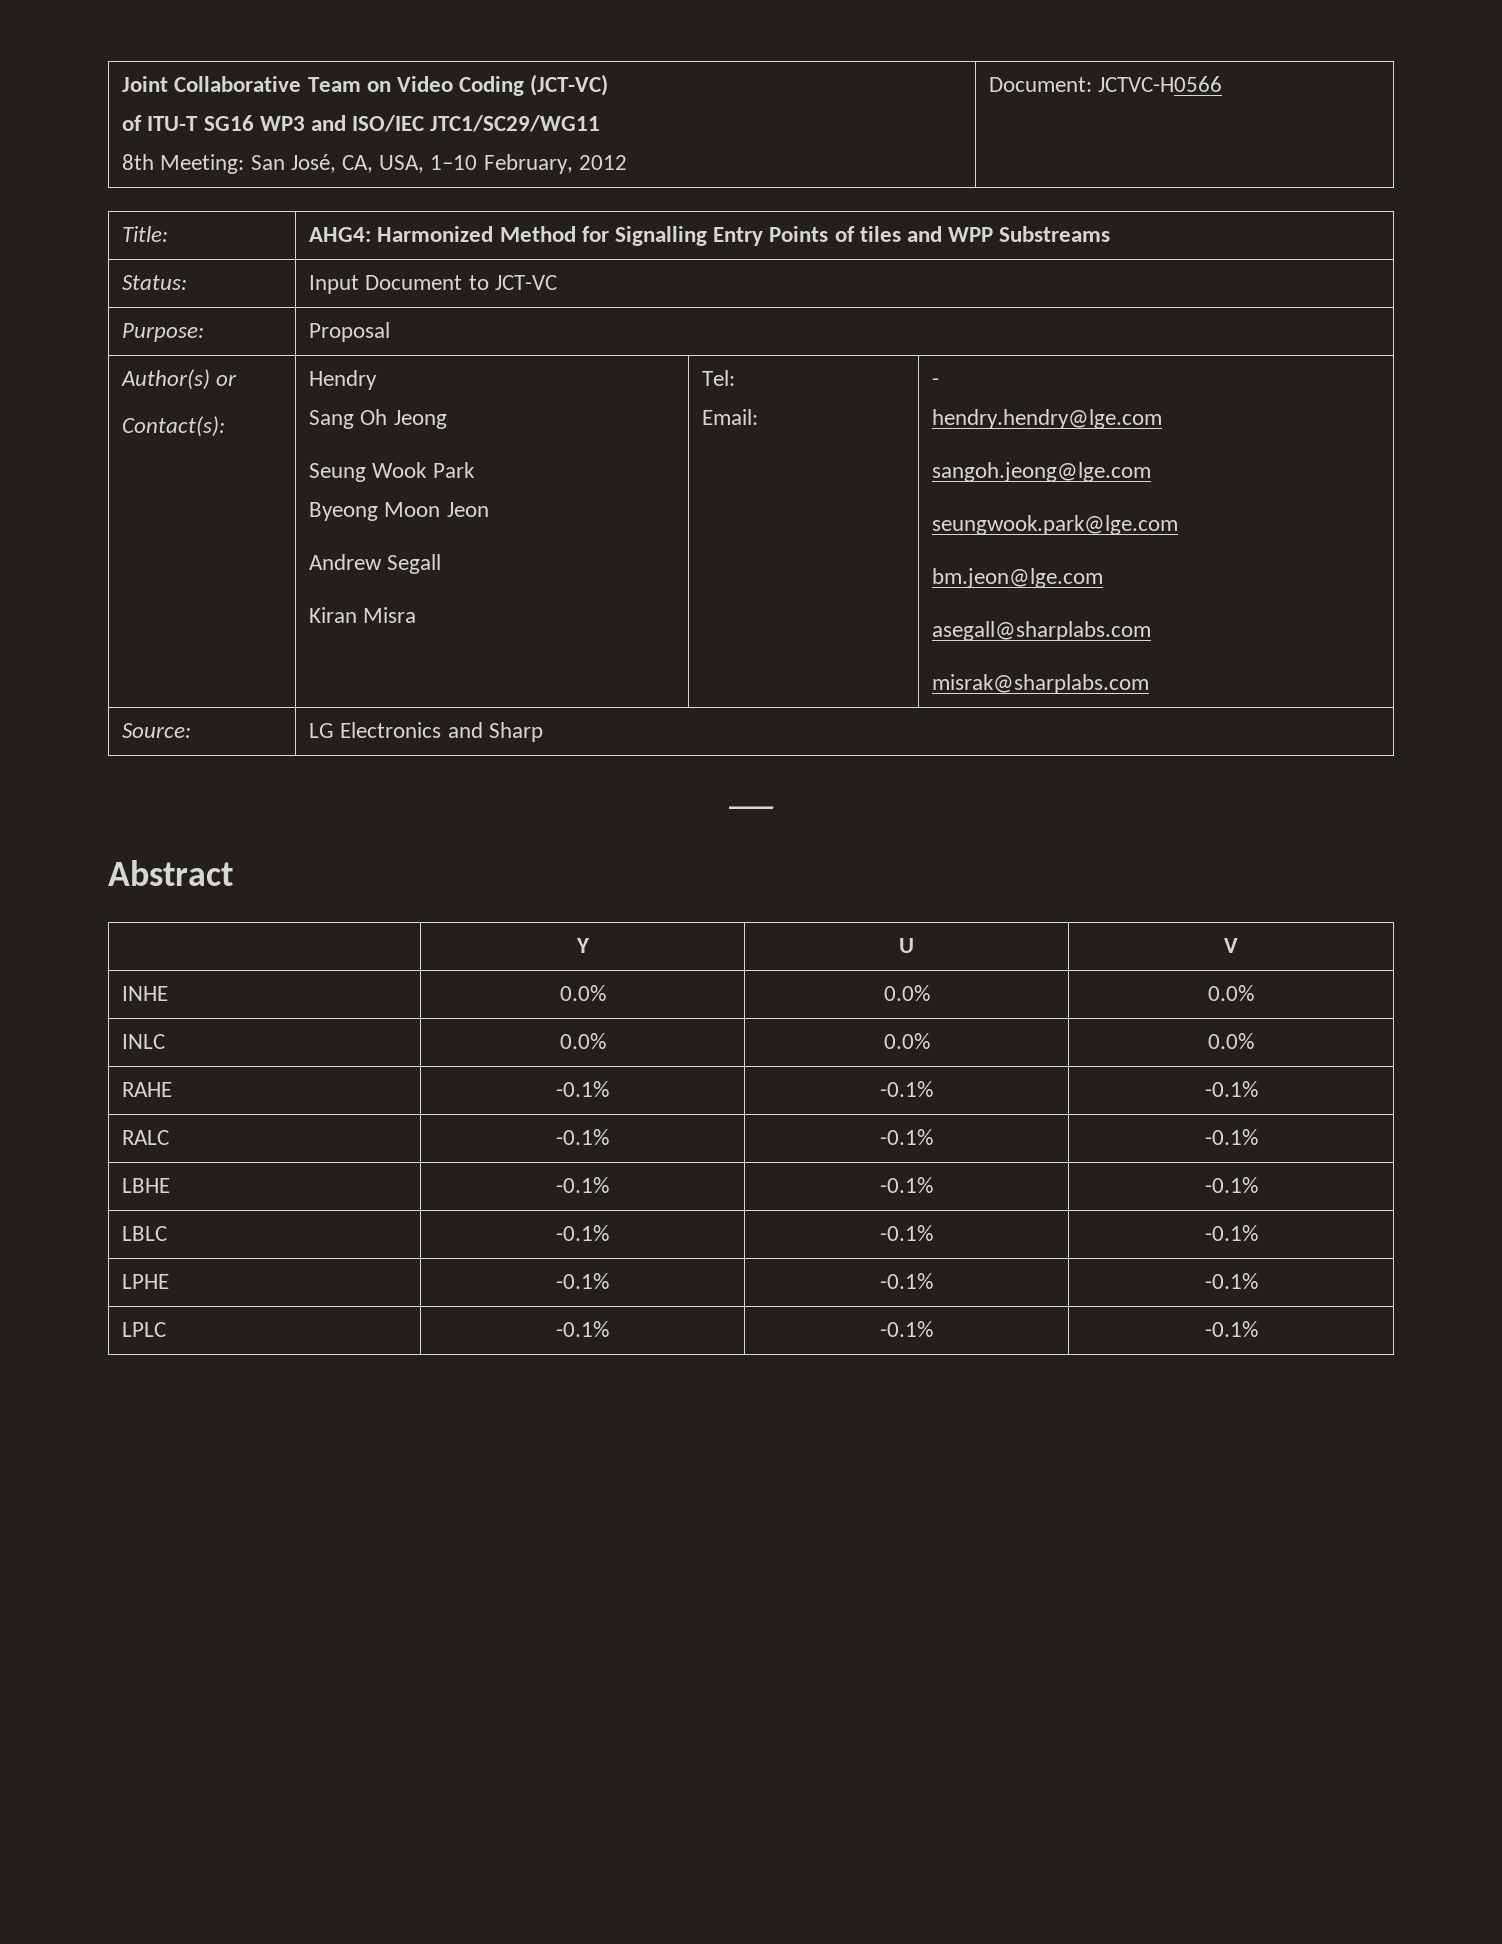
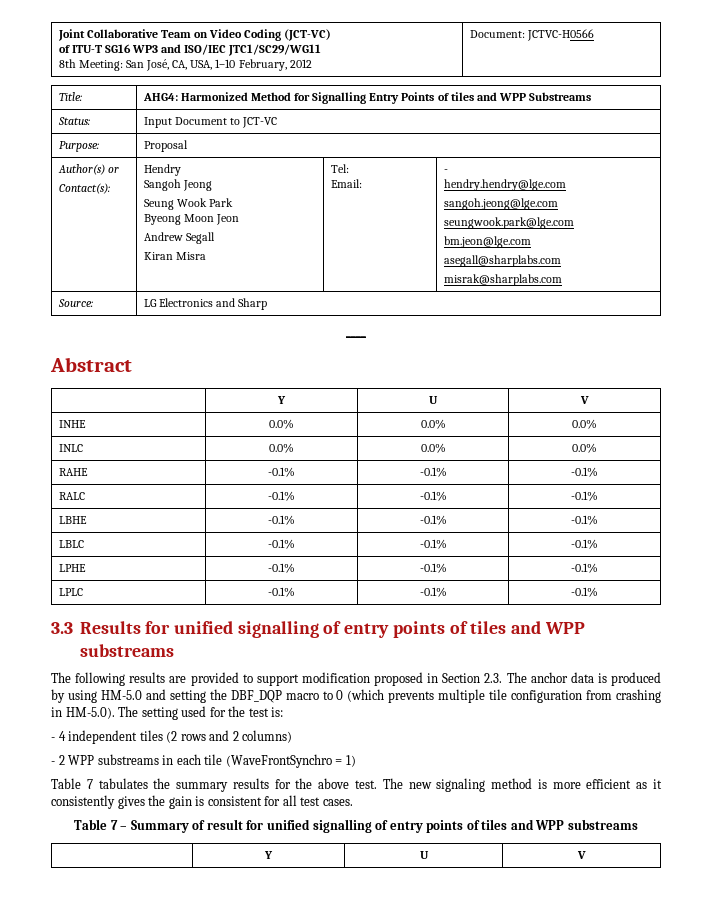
  Author(s) or
  Contact(s): | Hendry
- Sang Oh Jeong
+ Sangoh Jeong
+ 3.3 Results for unified signalling of entry points of tiles and WPP substreams
+ The following results are provided to support modification proposed in Section 2.3. The anchor data is produced by using HM-5.0 and setting the DBF_DQP macro to 0 (which prevents multiple tile configuration from crashing in HM-5.0). The setting used for the test is:
+ - 4 independent tiles (2 rows and 2 columns)
+ - 2 WPP substreams in each tile (WaveFrontSynchro = 1)
+ Table 7 tabulates the summary results for the above test. The new signaling method is more efficient as it consistently gives the gain is consistent for all test cases.
+ Table 7 – Summary of result for unified signalling of entry points of tiles and WPP substreams
+ | Y | U | V

